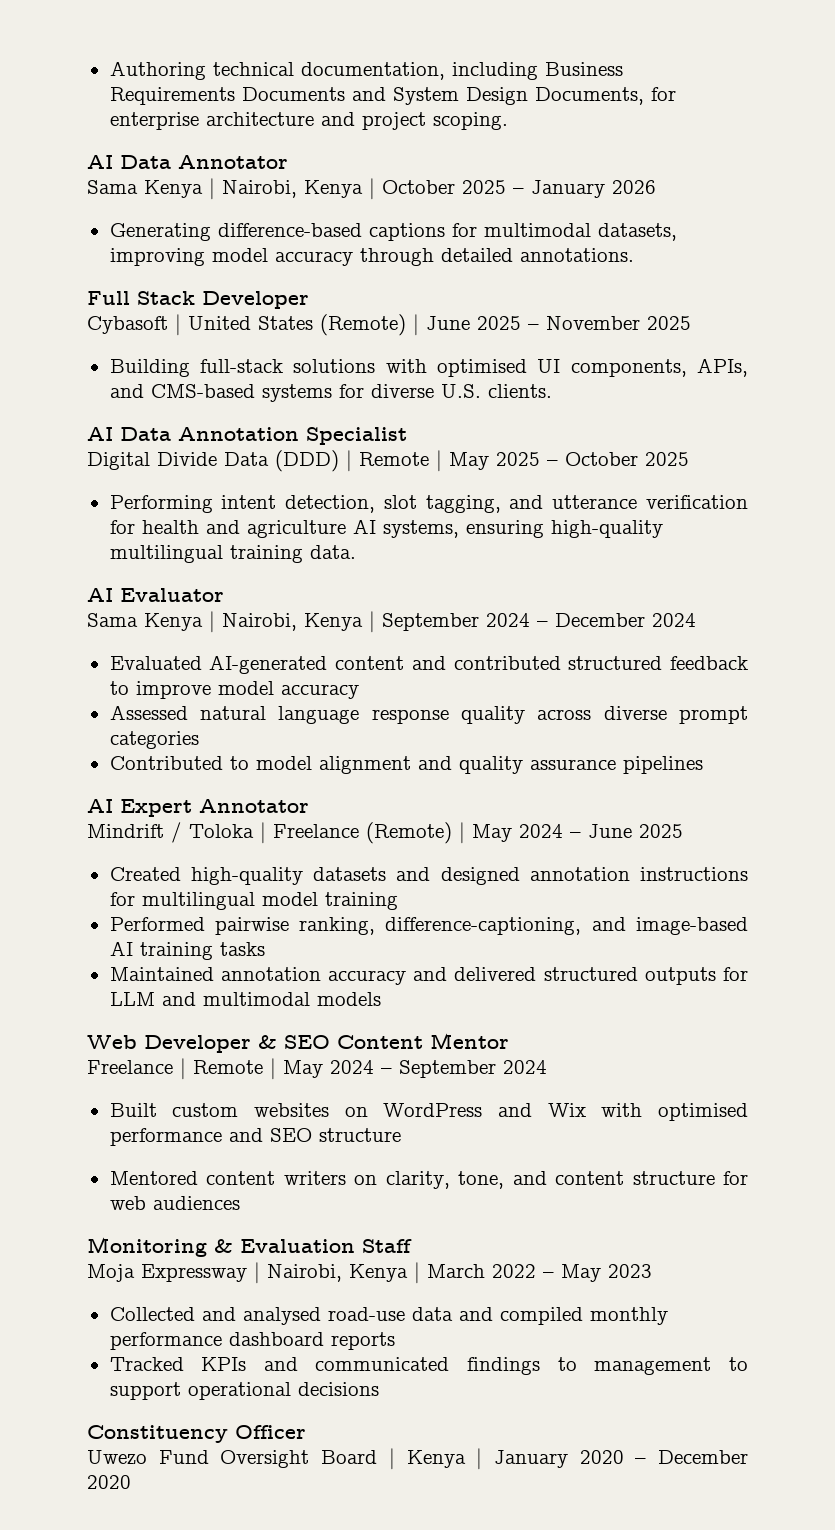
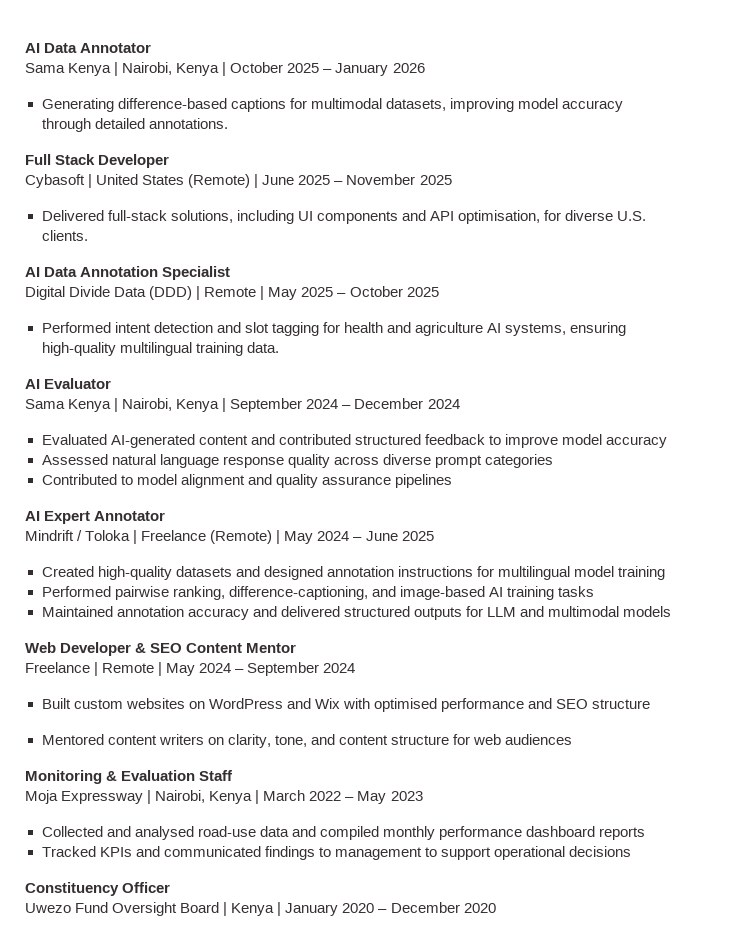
- Authoring technical documentation, including Business Requirements Documents and System Design Documents, for enterprise architecture and project scoping.
- Building full-stack solutions with optimised UI components, APIs, and CMS-based systems for diverse U.S. clients.
+ Delivered full-stack solutions, including UI components and API optimisation, for diverse U.S. clients.
- Performing intent detection, slot tagging, and utterance verification for health and agriculture AI systems, ensuring high-quality multilingual training data.
+ Performed intent detection and slot tagging for health and agriculture AI systems, ensuring high-quality multilingual training data.

